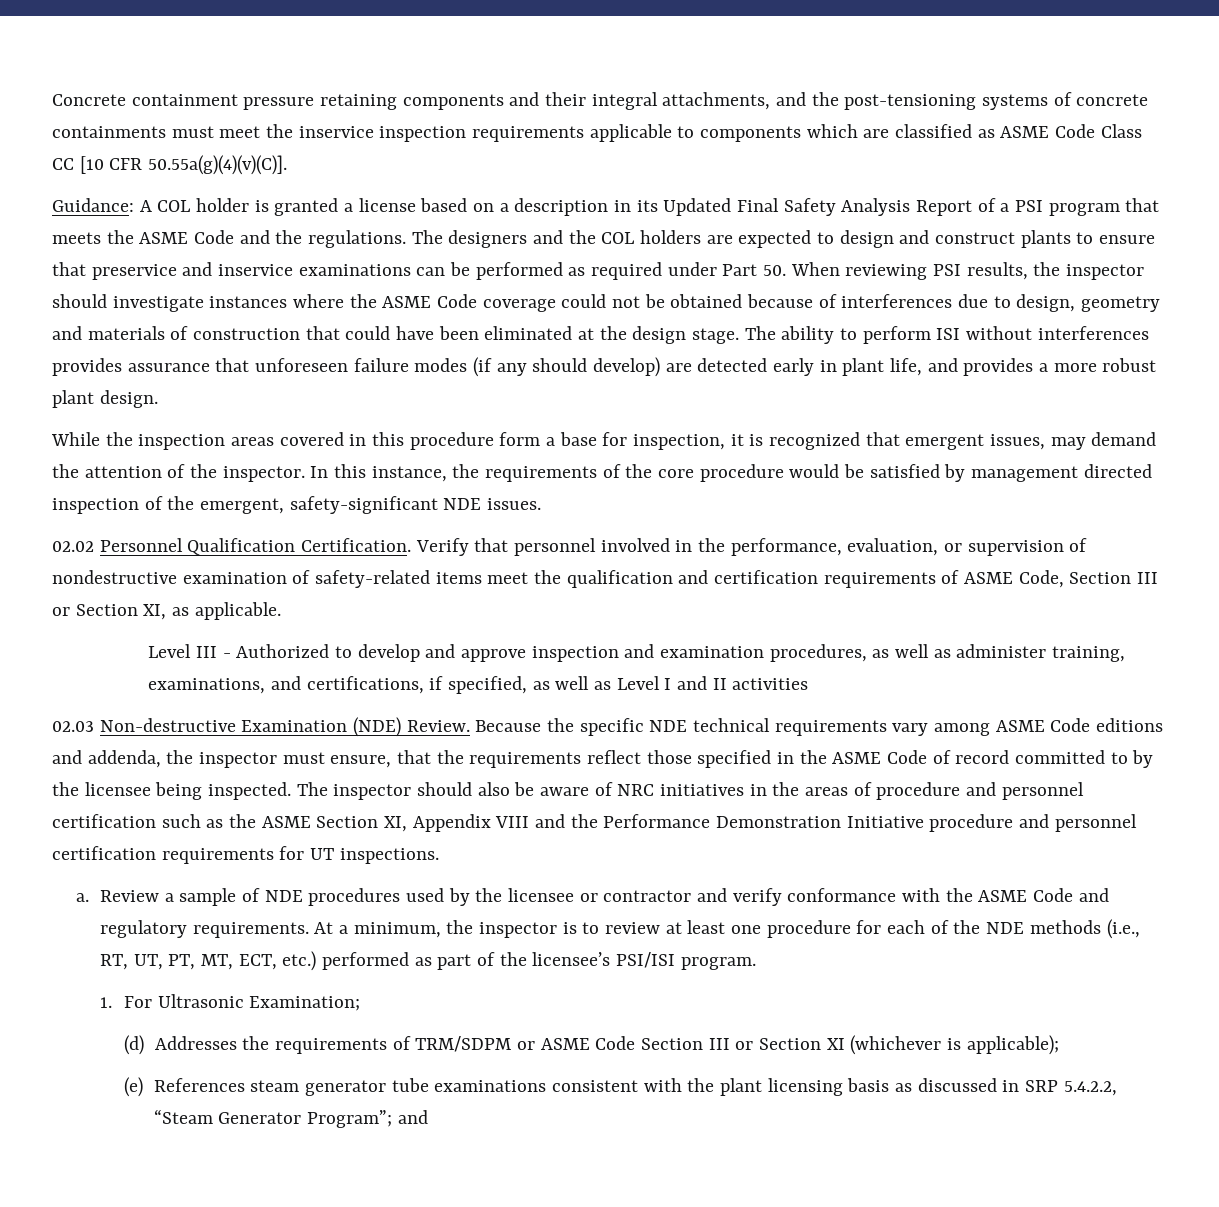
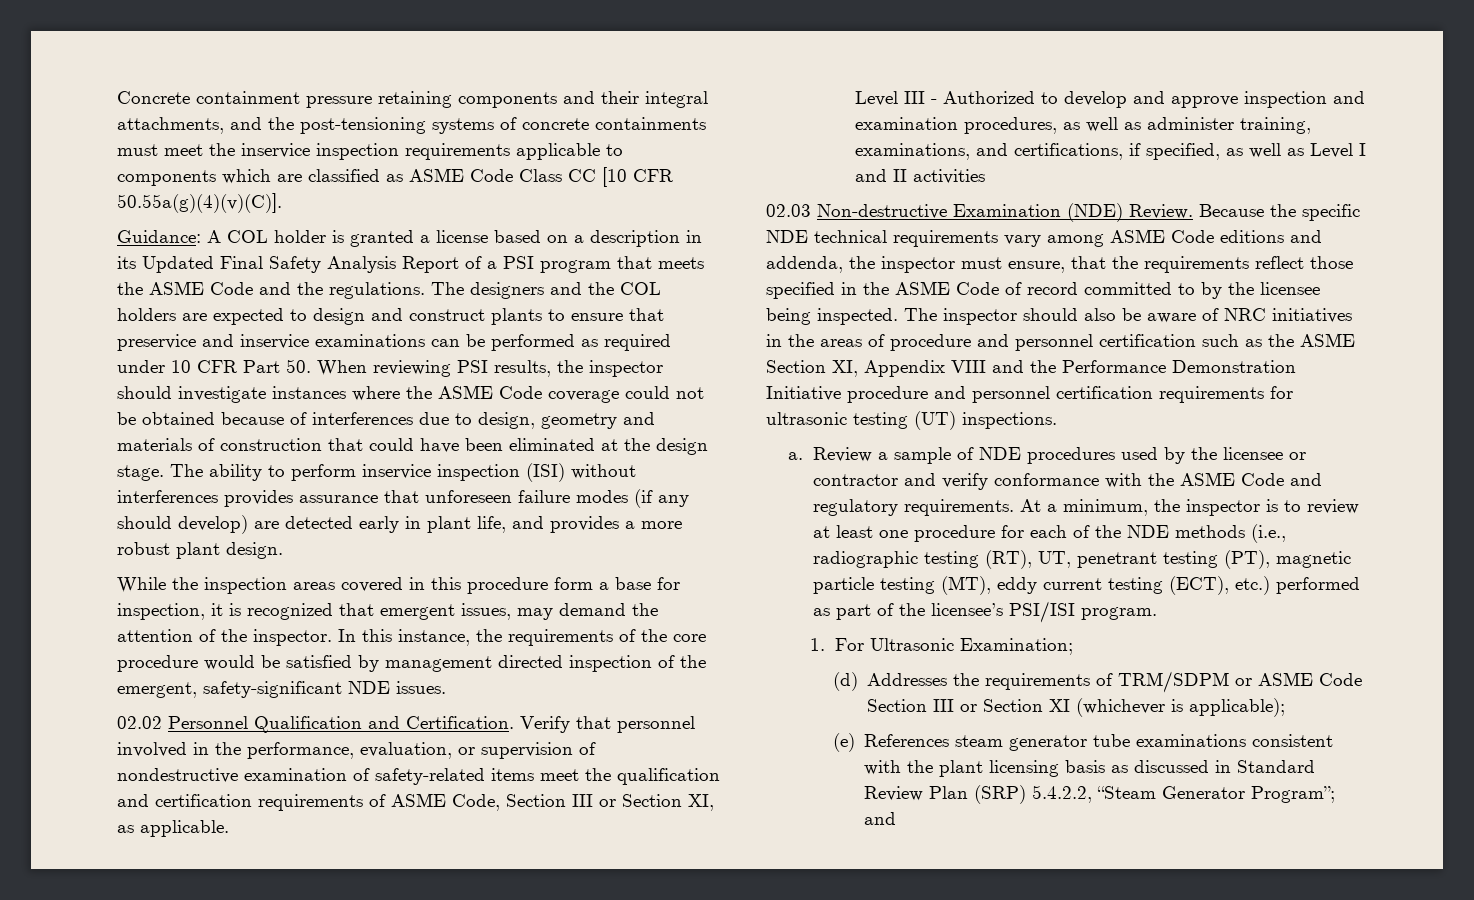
- The designers and the COL holders are expected to design and construct plants to ensure that preservice and inservice examinations can be performed as required under Part 50. When reviewing PSI results, the inspector should investigate instances where the ASME Code coverage could not be obtained because of interferences due to design, geometry and materials of construction that could have been eliminated at the design stage.
+ The designers and the COL holders are expected to design and construct plants to ensure that preservice and inservice examinations can be performed as required under 10 CFR Part 50. When reviewing PSI results, the inspector should investigate instances where the ASME Code coverage could not be obtained because of interferences due to design, geometry and materials of construction that could have been eliminated at the design stage.
- The ability to perform ISI without interferences provides assurance that unforeseen failure modes (if any should develop) are detected early in plant life, and provides a more robust plant design.
+ The ability to perform inservice inspection (ISI) without interferences provides assurance that unforeseen failure modes (if any should develop) are detected early in plant life, and provides a more robust plant design.
- 02.02 Personnel Qualification Certification.
+ 02.02 Personnel Qualification and Certification.
- The inspector should also be aware of NRC initiatives in the areas of procedure and personnel certification such as the ASME Section XI, Appendix VIII and the Performance Demonstration Initiative procedure and personnel certification requirements for UT inspections.
+ The inspector should also be aware of NRC initiatives in the areas of procedure and personnel certification such as the ASME Section XI, Appendix VIII and the Performance Demonstration Initiative procedure and personnel certification requirements for ultrasonic testing (UT) inspections.
- At a minimum, the inspector is to review at least one procedure for each of the NDE methods (i.e., RT, UT, PT, MT, ECT, etc.) performed as part of the licensee’s PSI/ISI program.
+ At a minimum, the inspector is to review at least one procedure for each of the NDE methods (i.e., radiographic testing (RT), UT, penetrant testing (PT), magnetic particle testing (MT), eddy current testing (ECT), etc.) performed as part of the licensee’s PSI/ISI program.
- (e) References steam generator tube examinations consistent with the plant licensing basis as discussed in SRP 5.4.2.2, “Steam Generator Program”; and
+ (e) References steam generator tube examinations consistent with the plant licensing basis as discussed in Standard Review Plan (SRP) 5.4.2.2, “Steam Generator Program”; and

